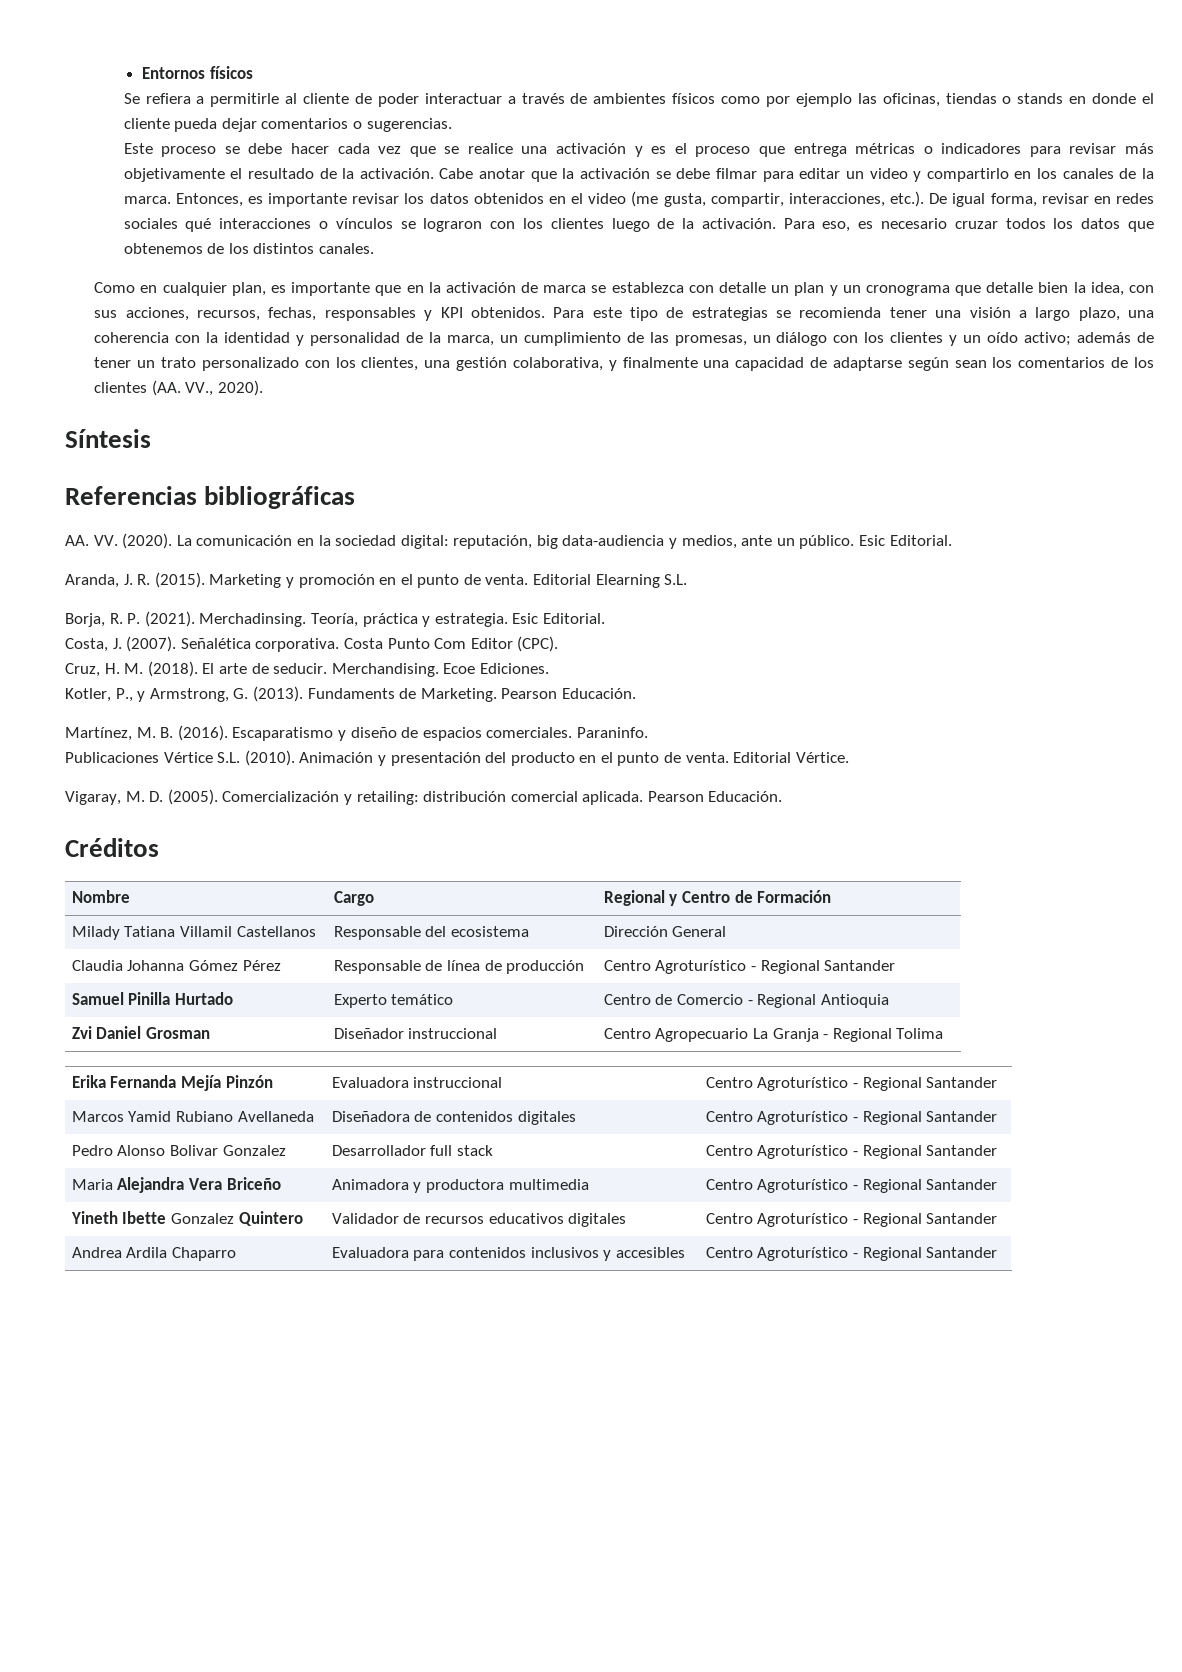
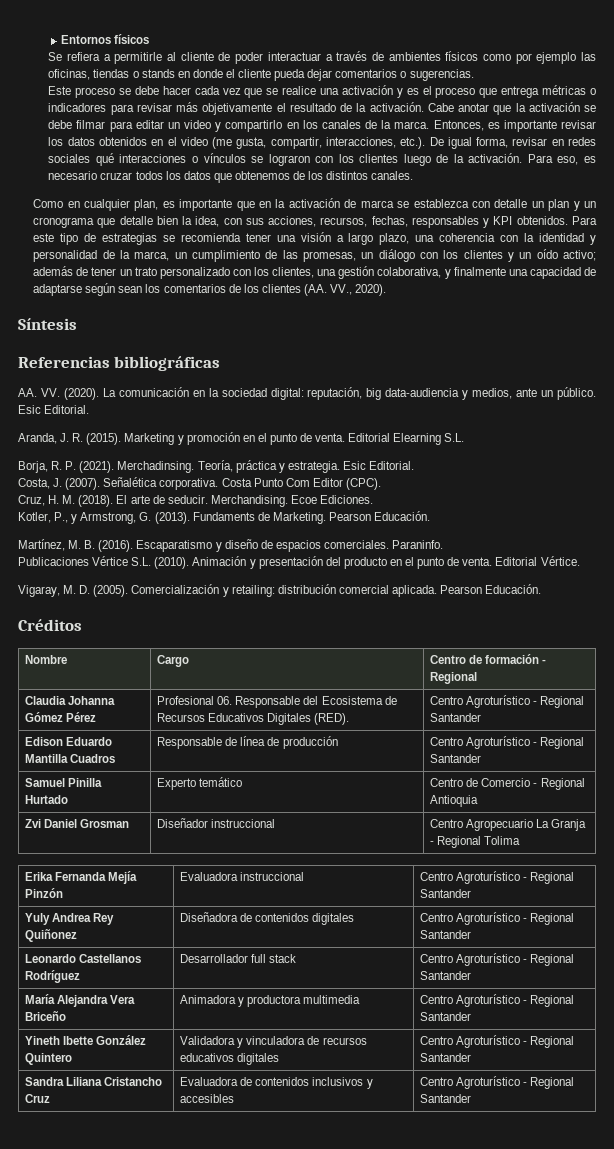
- Nombre | Cargo | Regional y Centro de Formación
- Milady Tatiana Villamil Castellanos | Responsable del ecosistema | Dirección General
- Claudia Johanna Gómez Pérez | Responsable de línea de producción | Centro Agroturístico - Regional Santander
+ Nombre | Cargo | Centro de formación - Regional
+ Claudia Johanna Gómez Pérez | Profesional 06. Responsable del Ecosistema de Recursos Educativos Digitales (RED). | Centro Agroturístico - Regional Santander
+ Edison Eduardo Mantilla Cuadros | Responsable de línea de producción | Centro Agroturístico - Regional Santander
- Marcos Yamid Rubiano Avellaneda | Diseñadora de contenidos digitales | Centro Agroturístico - Regional Santander
+ Yuly Andrea Rey Quiñonez | Diseñadora de contenidos digitales | Centro Agroturístico - Regional Santander
- Pedro Alonso Bolivar Gonzalez | Desarrollador full stack | Centro Agroturístico - Regional Santander
+ Leonardo Castellanos Rodríguez | Desarrollador full stack | Centro Agroturístico - Regional Santander
- Maria Alejandra Vera Briceño | Animadora y productora multimedia | Centro Agroturístico - Regional Santander
+ María Alejandra Vera Briceño | Animadora y productora multimedia | Centro Agroturístico - Regional Santander
- Yineth Ibette Gonzalez Quintero | Validador de recursos educativos digitales | Centro Agroturístico - Regional Santander
+ Yineth Ibette González Quintero | Validadora y vinculadora de recursos educativos digitales | Centro Agroturístico - Regional Santander
- Andrea Ardila Chaparro | Evaluadora para contenidos inclusivos y accesibles | Centro Agroturístico - Regional Santander
+ Sandra Liliana Cristancho Cruz | Evaluadora de contenidos inclusivos y accesibles | Centro Agroturístico - Regional Santander

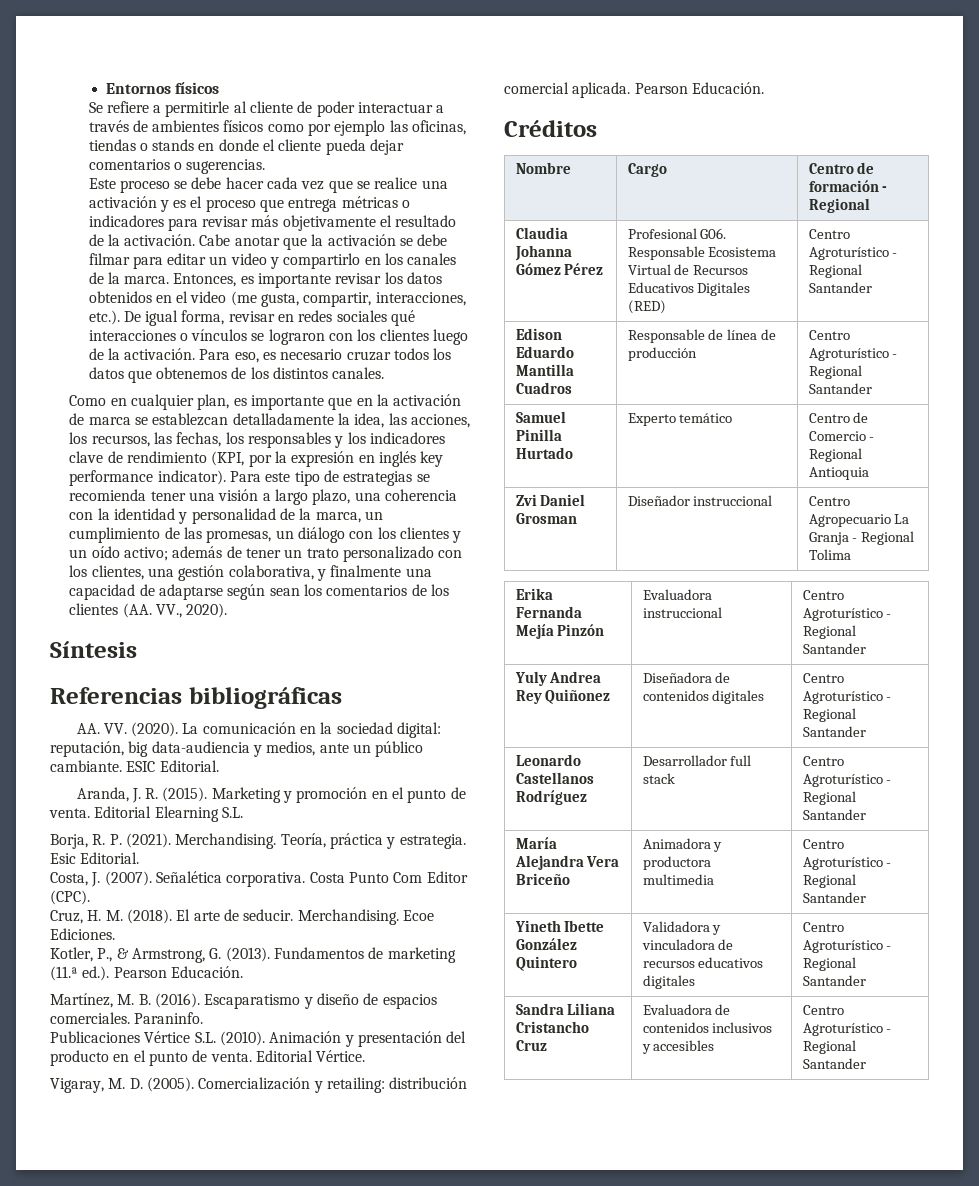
- Se refiera a permitirle al cliente de poder interactuar a través de ambientes físicos como por ejemplo las oficinas, tiendas o stands en donde el cliente pueda dejar comentarios o sugerencias.
+ Se refiere a permitirle al cliente de poder interactuar a través de ambientes físicos como por ejemplo las oficinas, tiendas o stands en donde el cliente pueda dejar comentarios o sugerencias.
- Como en cualquier plan, es importante que en la activación de marca se establezca con detalle un plan y un cronograma que detalle bien la idea, con sus acciones, recursos, fechas, responsables y KPI obtenidos.
+ Como en cualquier plan, es importante que en la activación de marca se establezcan detalladamente la idea, las acciones, los recursos, las fechas, los responsables y los indicadores clave de rendimiento (KPI, por la expresión en inglés key performance indicator).
- La comunicación en la sociedad digital: reputación, big data-audiencia y medios, ante un público. Esic Editorial.
+ La comunicación en la sociedad digital: reputación, big data-audiencia y medios, ante un público cambiante. ESIC Editorial.
- Borja, R. P. (2021). Merchadinsing.
+ Borja, R. P. (2021). Merchandising.
- Kotler, P., y Armstrong, G. (2013).
+ Kotler, P., & Armstrong, G. (2013).
- Fundaments de Marketing. Pearson Educación.
+ Fundamentos de marketing (11.ª ed.). Pearson Educación.
- Claudia Johanna Gómez Pérez | Profesional 06. Responsable del Ecosistema de Recursos Educativos Digitales (RED). | Centro Agroturístico - Regional Santander
+ Claudia Johanna Gómez Pérez | Profesional G06. Responsable Ecosistema Virtual de Recursos Educativos Digitales (RED) | Centro Agroturístico - Regional Santander

